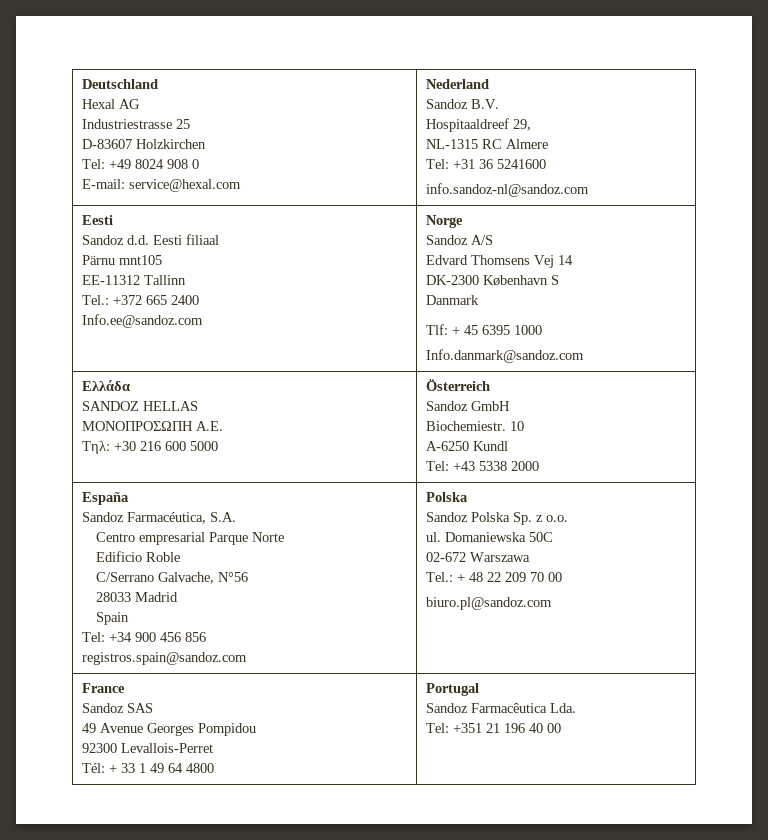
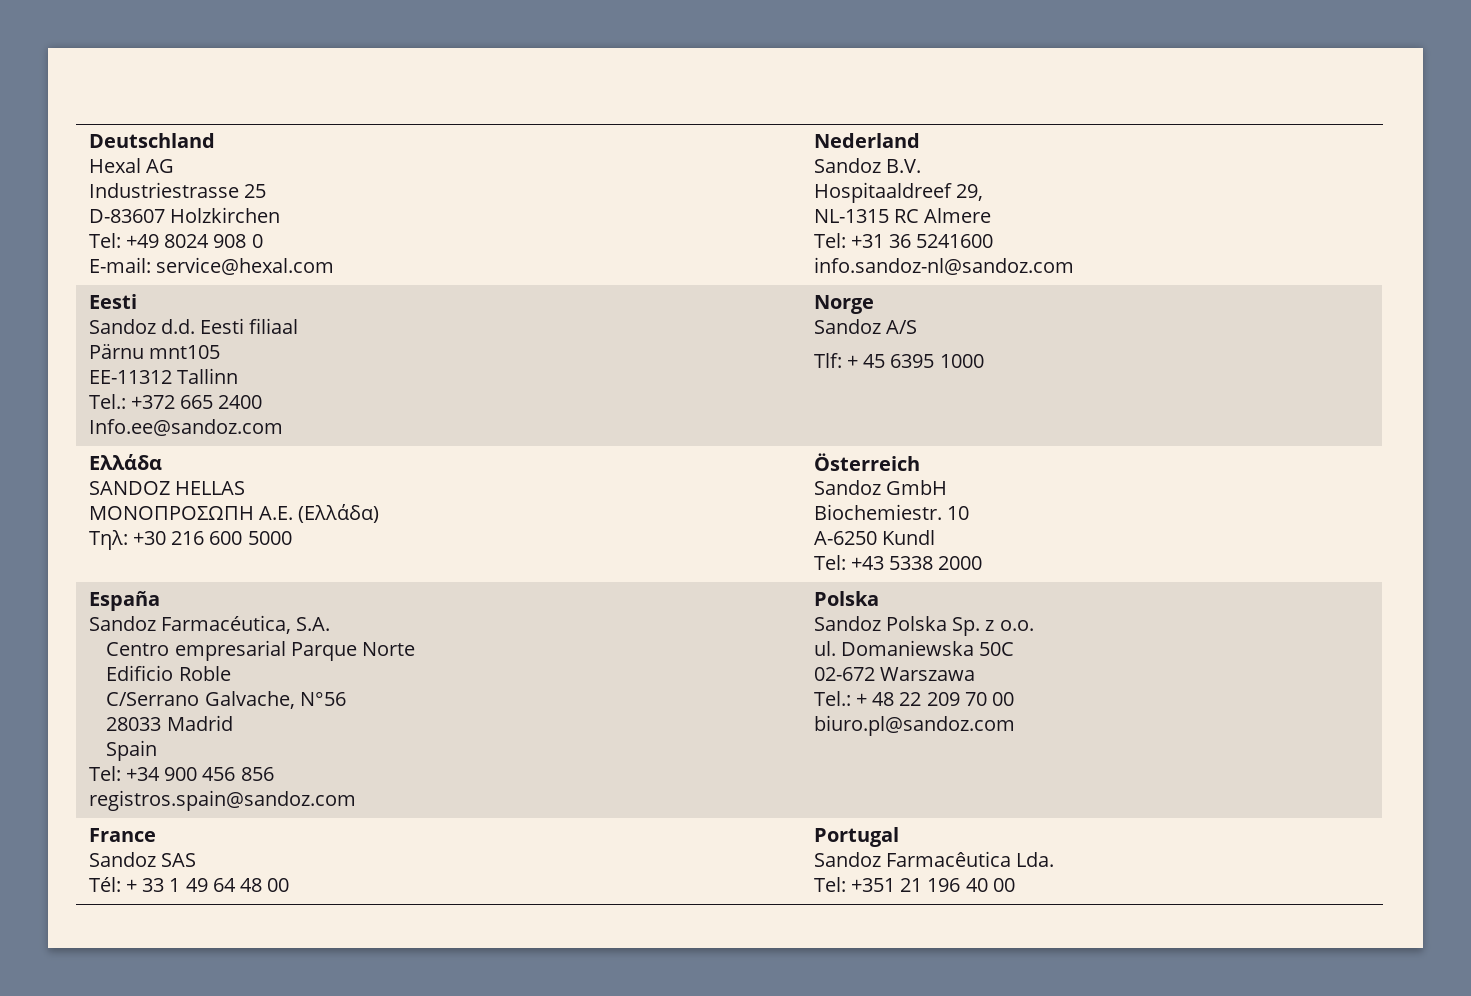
  Deutschland
  Hexal AG
  Industriestrasse 25
  D-83607 Holzkirchen
  Tel: +49 8024 908 0
  E-mail: service@hexal.com | Nederland
  Sandoz B.V.
  Hospitaaldreef 29,
  NL-1315 RC Almere
  Tel: +31 36 5241600
  info.sandoz-nl@sandoz.com
  Eesti
  Sandoz d.d. Eesti filiaal
  Pärnu mnt105
  EE-11312 Tallinn
  Tel.: +372 665 2400
  Info.ee@sandoz.com | Norge
  Sandoz A/S
- Edvard Thomsens Vej 14
- DK-2300 København S
- Danmark
  Tlf: + 45 6395 1000
- Info.danmark@sandoz.com
  Ελλάδα
  SANDOZ HELLAS
- ΜΟΝΟΠΡΟΣΩΠΗ Α.Ε.
+ ΜΟΝΟΠΡΟΣΩΠΗ Α.Ε. (Ελλάδα)
  France
  Sandoz SAS
- 49 Avenue Georges Pompidou
- 92300 Levallois-Perret
- Tél: + 33 1 49 64 4800 | Portugal
+ Tél: + 33 1 49 64 48 00 | Portugal

